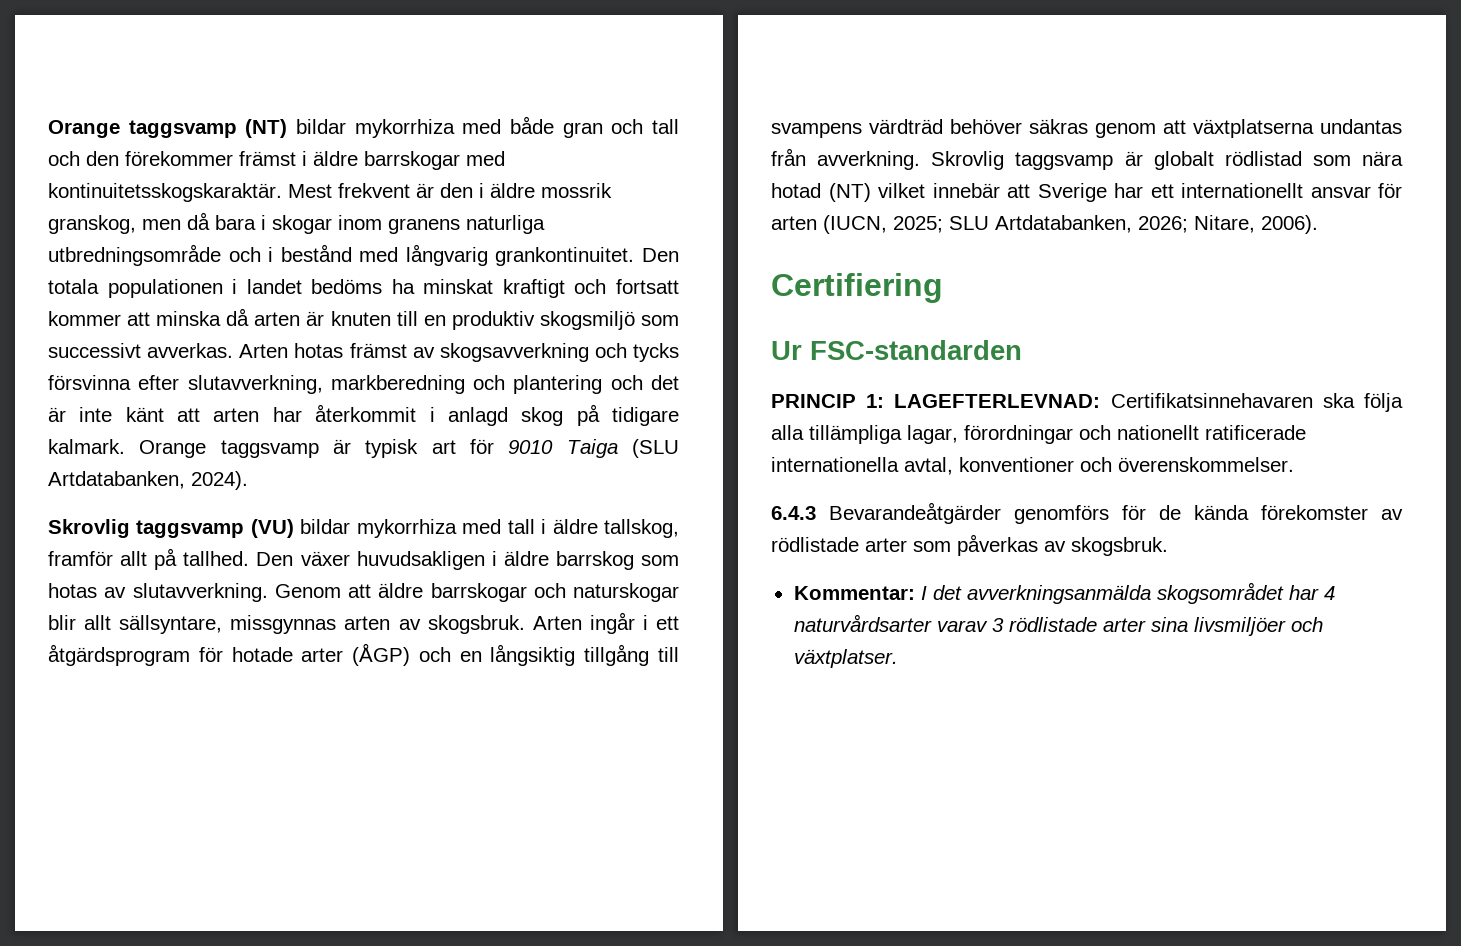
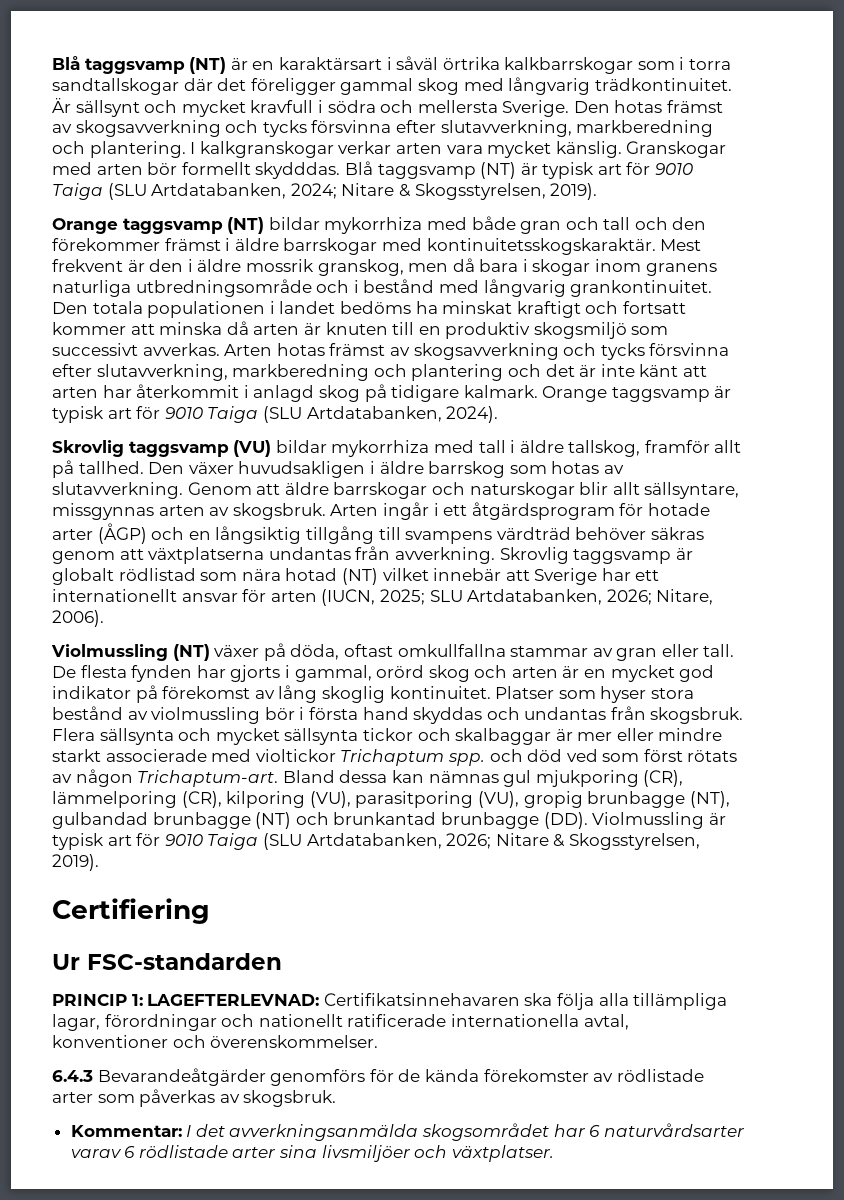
+ Blå taggsvamp (NT) är en karaktärsart i såväl örtrika kalkbarrskogar som i torra sandtallskogar där det föreligger gammal skog med långvarig trädkontinuitet. Är sällsynt och mycket kravfull i södra och mellersta Sverige. Den hotas främst av skogsavverkning och tycks försvinna efter slutavverkning, markberedning och plantering. I kalkgranskogar verkar arten vara mycket känslig. Granskogar med arten bör formellt skydddas. Blå taggsvamp (NT) är typisk art för 9010 Taiga (SLU Artdatabanken, 2024; Nitare & Skogsstyrelsen, 2019).
+ Violmussling (NT) växer på döda, oftast omkullfallna stammar av gran eller tall. De flesta fynden har gjorts i gammal, orörd skog och arten är en mycket god indikator på förekomst av lång skoglig kontinuitet. Platser som hyser stora bestånd av violmussling bör i första hand skyddas och undantas från skogsbruk. Flera sällsynta och mycket sällsynta tickor och skalbaggar är mer eller mindre starkt associerade med violtickor Trichaptum spp. och död ved som först rötats av någon Trichaptum-art. Bland dessa kan nämnas gul mjukporing (CR), lämmelporing (CR), kilporing (VU), parasitporing (VU), gropig brunbagge (NT), gulbandad brunbagge (NT) och brunkantad brunbagge (DD). Violmussling är typisk art för 9010 Taiga (SLU Artdatabanken, 2026; Nitare & Skogsstyrelsen, 2019).
- Kommentar: I det avverkningsanmälda skogsområdet har 4 naturvårdsarter varav 3 rödlistade arter sina livsmiljöer och växtplatser.
+ Kommentar: I det avverkningsanmälda skogsområdet har 6 naturvårdsarter varav 6 rödlistade arter sina livsmiljöer och växtplatser.

